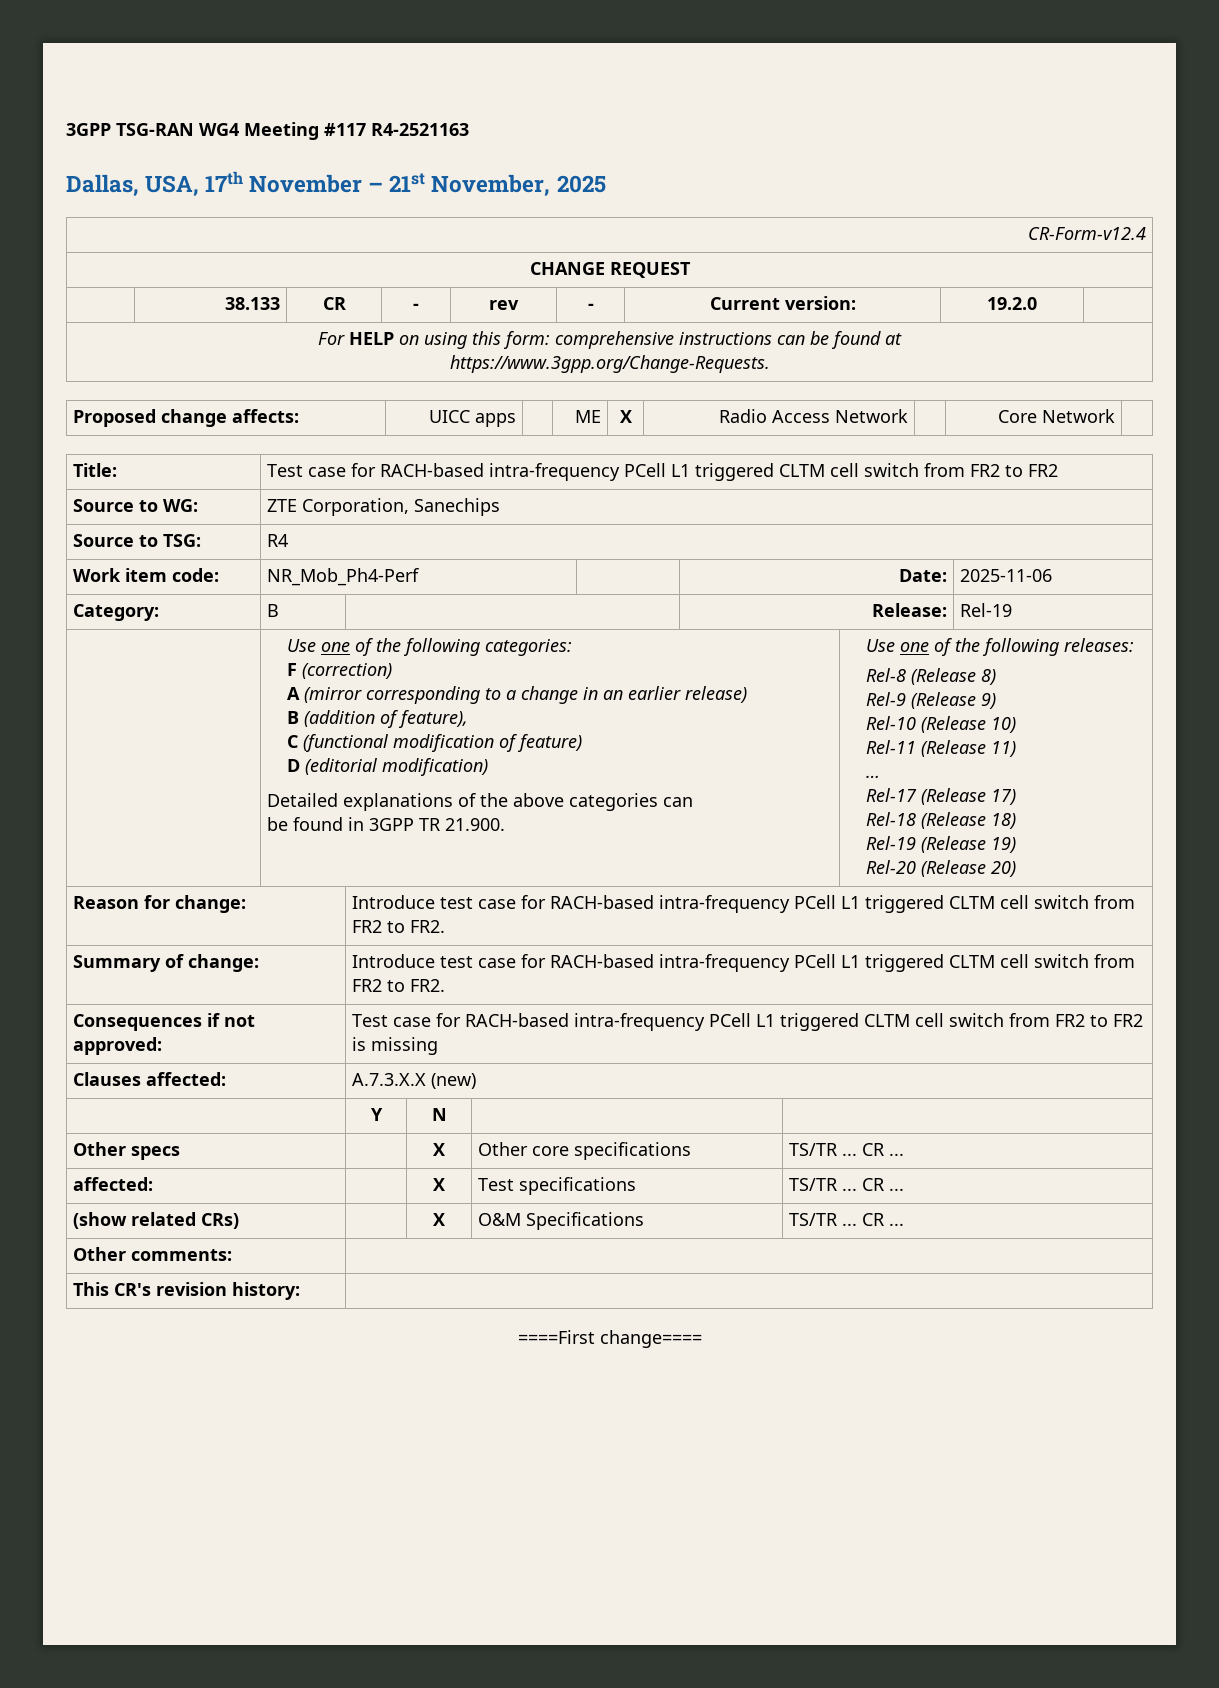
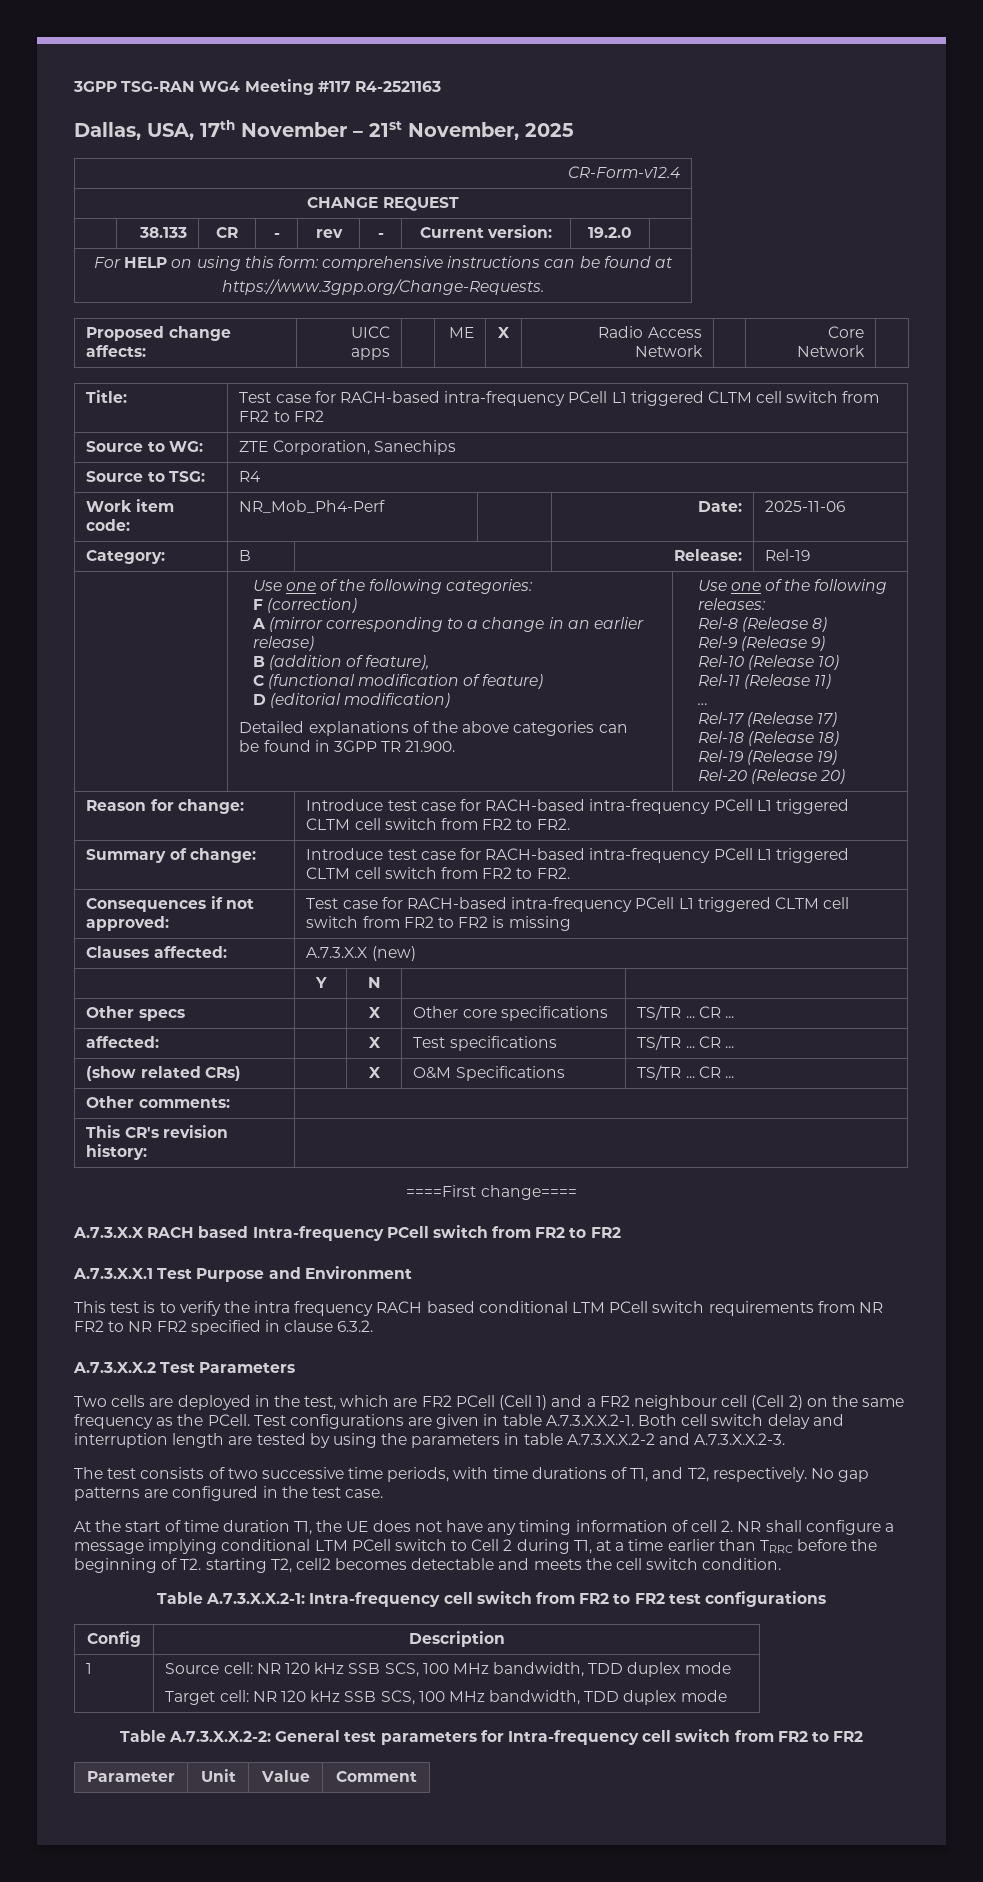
+ A.7.3.X.X RACH based Intra-frequency PCell switch from FR2 to FR2
+ A.7.3.X.X.1 Test Purpose and Environment
+ This test is to verify the intra frequency RACH based conditional LTM PCell switch requirements from NR FR2 to NR FR2 specified in clause 6.3.2.
+ A.7.3.X.X.2 Test Parameters
+ Two cells are deployed in the test, which are FR2 PCell (Cell 1) and a FR2 neighbour cell (Cell 2) on the same frequency as the PCell. Test configurations are given in table A.7.3.X.X.2-1. Both cell switch delay and interruption length are tested by using the parameters in table A.7.3.X.X.2-2 and A.7.3.X.X.2-3.
+ The test consists of two successive time periods, with time durations of T1, and T2, respectively. No gap patterns are configured in the test case.
+ At the start of time duration T1, the UE does not have any timing information of cell 2. NR shall configure a message implying conditional LTM PCell switch to Cell 2 during T1, at a time earlier than TRRC before the beginning of T2. starting T2, cell2 becomes detectable and meets the cell switch condition.
+ Table A.7.3.X.X.2-1: Intra-frequency cell switch from FR2 to FR2 test configurations
+ Config | Description
+ 1 | Source cell: NR 120 kHz SSB SCS, 100 MHz bandwidth, TDD duplex mode
+ Target cell: NR 120 kHz SSB SCS, 100 MHz bandwidth, TDD duplex mode
+ Table A.7.3.X.X.2-2: General test parameters for Intra-frequency cell switch from FR2 to FR2
+ Parameter | Unit | Value | Comment

